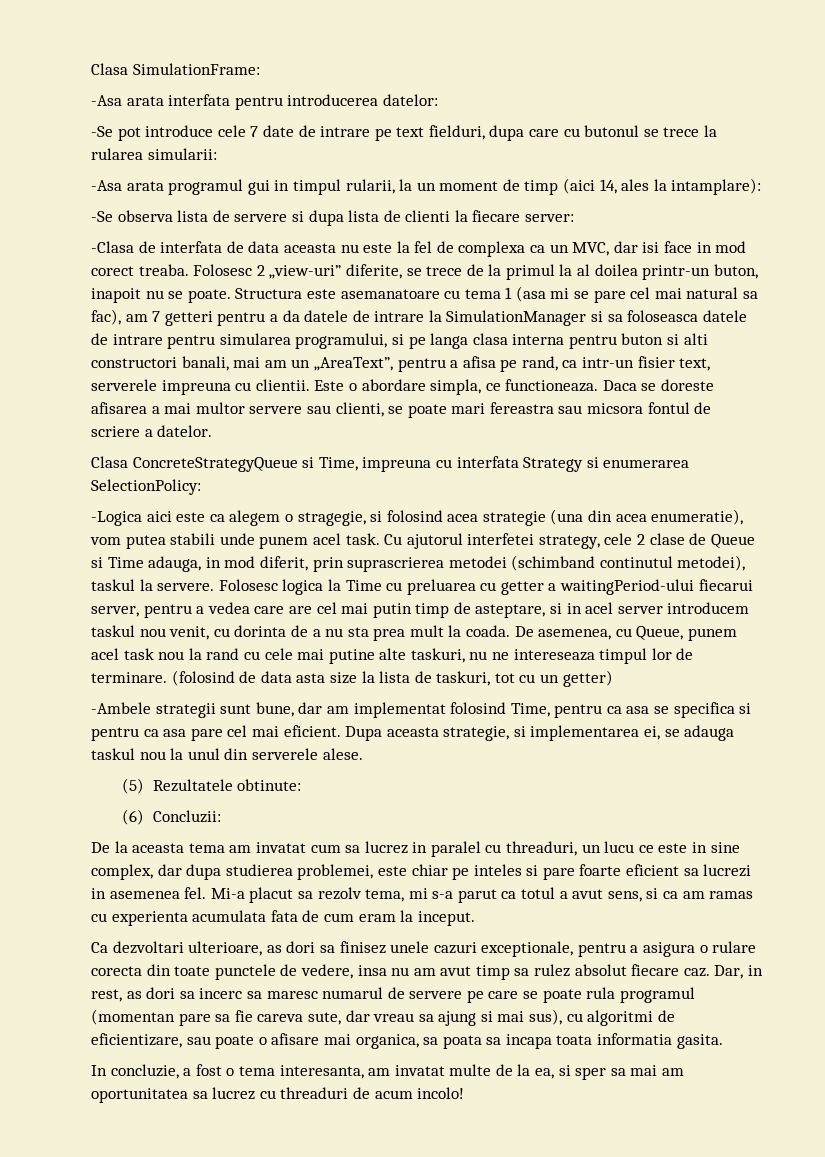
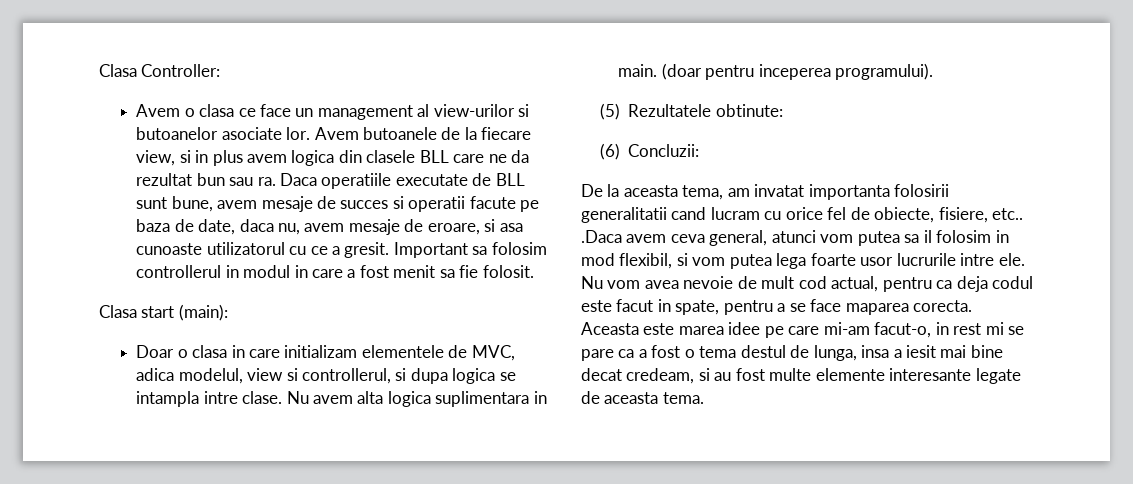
- Clasa SimulationFrame:
- -Asa arata interfata pentru introducerea datelor:
- -Se pot introduce cele 7 date de intrare pe text fielduri, dupa care cu butonul se trece la rularea simularii:
- -Asa arata programul gui in timpul rularii, la un moment de timp (aici 14, ales la intamplare):
- -Se observa lista de servere si dupa lista de clienti la fiecare server:
- -Clasa de interfata de data aceasta nu este la fel de complexa ca un MVC, dar isi face in mod corect treaba. Folosesc 2 „view-uri” diferite, se trece de la primul la al doilea printr-un buton, inapoit nu se poate. Structura este asemanatoare cu tema 1 (asa mi se pare cel mai natural sa fac), am 7 getteri pentru a da datele de intrare la SimulationManager si sa foloseasca datele de intrare pentru simularea programului, si pe langa clasa interna pentru buton si alti constructori banali, mai am un „AreaText”, pentru a afisa pe rand, ca intr-un fisier text, serverele impreuna cu clientii. Este o abordare simpla, ce functioneaza. Daca se doreste afisarea a mai multor servere sau clienti, se poate mari fereastra sau micsora fontul de scriere a datelor.
- Clasa ConcreteStrategyQueue si Time, impreuna cu interfata Strategy si enumerarea SelectionPolicy:
- -Logica aici este ca alegem o stragegie, si folosind acea strategie (una din acea enumeratie), vom putea stabili unde punem acel task. Cu ajutorul interfetei strategy, cele 2 clase de Queue si Time adauga, in mod diferit, prin suprascrierea metodei (schimband continutul metodei), taskul la servere. Folosesc logica la Time cu preluarea cu getter a waitingPeriod-ului fiecarui server, pentru a vedea care are cel mai putin timp de asteptare, si in acel server introducem taskul nou venit, cu dorinta de a nu sta prea mult la coada. De asemenea, cu Queue, punem acel task nou la rand cu cele mai putine alte taskuri, nu ne intereseaza timpul lor de terminare. (folosind de data asta size la lista de taskuri, tot cu un getter)
- -Ambele strategii sunt bune, dar am implementat folosind Time, pentru ca asa se specifica si pentru ca asa pare cel mai eficient. Dupa aceasta strategie, si implementarea ei, se adauga taskul nou la unul din serverele alese.
+ Clasa Controller:
+ Avem o clasa ce face un management al view-urilor si butoanelor asociate lor. Avem butoanele de la fiecare view, si in plus avem logica din clasele BLL care ne da rezultat bun sau ra. Daca operatiile executate de BLL sunt bune, avem mesaje de succes si operatii facute pe baza de date, daca nu, avem mesaje de eroare, si asa cunoaste utilizatorul cu ce a gresit. Important sa folosim controllerul in modul in care a fost menit sa fie folosit.
+ Clasa start (main):
+ Doar o clasa in care initializam elementele de MVC, adica modelul, view si controllerul, si dupa logica se intampla intre clase. Nu avem alta logica suplimentara in main. (doar pentru inceperea programului).
- De la aceasta tema am invatat cum sa lucrez in paralel cu threaduri, un lucu ce este in sine complex, dar dupa studierea problemei, este chiar pe inteles si pare foarte eficient sa lucrezi in asemenea fel. Mi-a placut sa rezolv tema, mi s-a parut ca totul a avut sens, si ca am ramas cu experienta acumulata fata de cum eram la inceput.
- Ca dezvoltari ulterioare, as dori sa finisez unele cazuri exceptionale, pentru a asigura o rulare corecta din toate punctele de vedere, insa nu am avut timp sa rulez absolut fiecare caz. Dar, in rest, as dori sa incerc sa maresc numarul de servere pe care se poate rula programul (momentan pare sa fie careva sute, dar vreau sa ajung si mai sus), cu algoritmi de eficientizare, sau poate o afisare mai organica, sa poata sa incapa toata informatia gasita.
- In concluzie, a fost o tema interesanta, am invatat multe de la ea, si sper sa mai am oportunitatea sa lucrez cu threaduri de acum incolo!
+ De la aceasta tema, am invatat importanta folosirii generalitatii cand lucram cu orice fel de obiecte, fisiere, etc.. .Daca avem ceva general, atunci vom putea sa il folosim in mod flexibil, si vom putea lega foarte usor lucrurile intre ele. Nu vom avea nevoie de mult cod actual, pentru ca deja codul este facut in spate, pentru a se face maparea corecta. Aceasta este marea idee pe care mi-am facut-o, in rest mi se pare ca a fost o tema destul de lunga, insa a iesit mai bine decat credeam, si au fost multe elemente interesante legate de aceasta tema.

